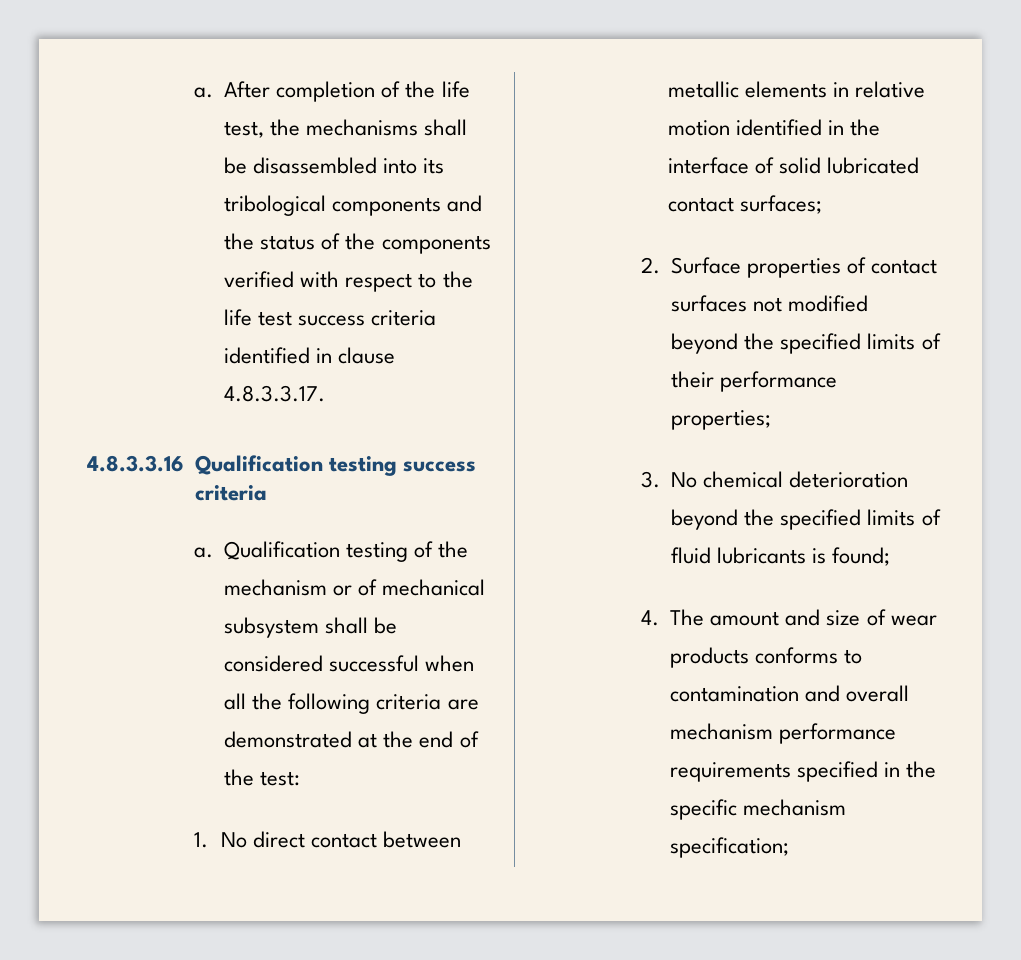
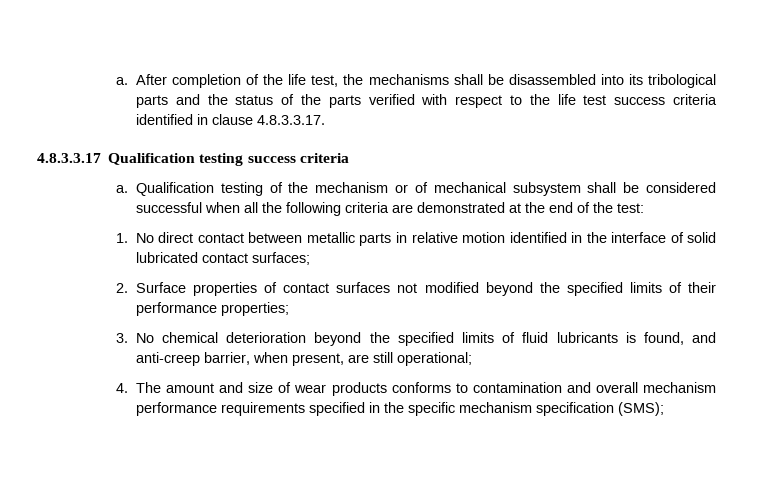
- After completion of the life test, the mechanisms shall be disassembled into its tribological components and the status of the components verified with respect to the life test success criteria identified in clause 4.8.3.3.17.
+ After completion of the life test, the mechanisms shall be disassembled into its tribological parts and the status of the parts verified with respect to the life test success criteria identified in clause 4.8.3.3.17.
- 4.8.3.3.16 Qualification testing success criteria
+ 4.8.3.3.17 Qualification testing success criteria
- 1. No direct contact between metallic elements in relative motion identified in the interface of solid lubricated contact surfaces;
+ 1. No direct contact between metallic parts in relative motion identified in the interface of solid lubricated contact surfaces;
- 3. No chemical deterioration beyond the specified limits of fluid lubricants is found;
+ 3. No chemical deterioration beyond the specified limits of fluid lubricants is found, and anti-creep barrier, when present, are still operational;
- 4. The amount and size of wear products conforms to contamination and overall mechanism performance requirements specified in the specific mechanism specification;
+ 4. The amount and size of wear products conforms to contamination and overall mechanism performance requirements specified in the specific mechanism specification (SMS);

